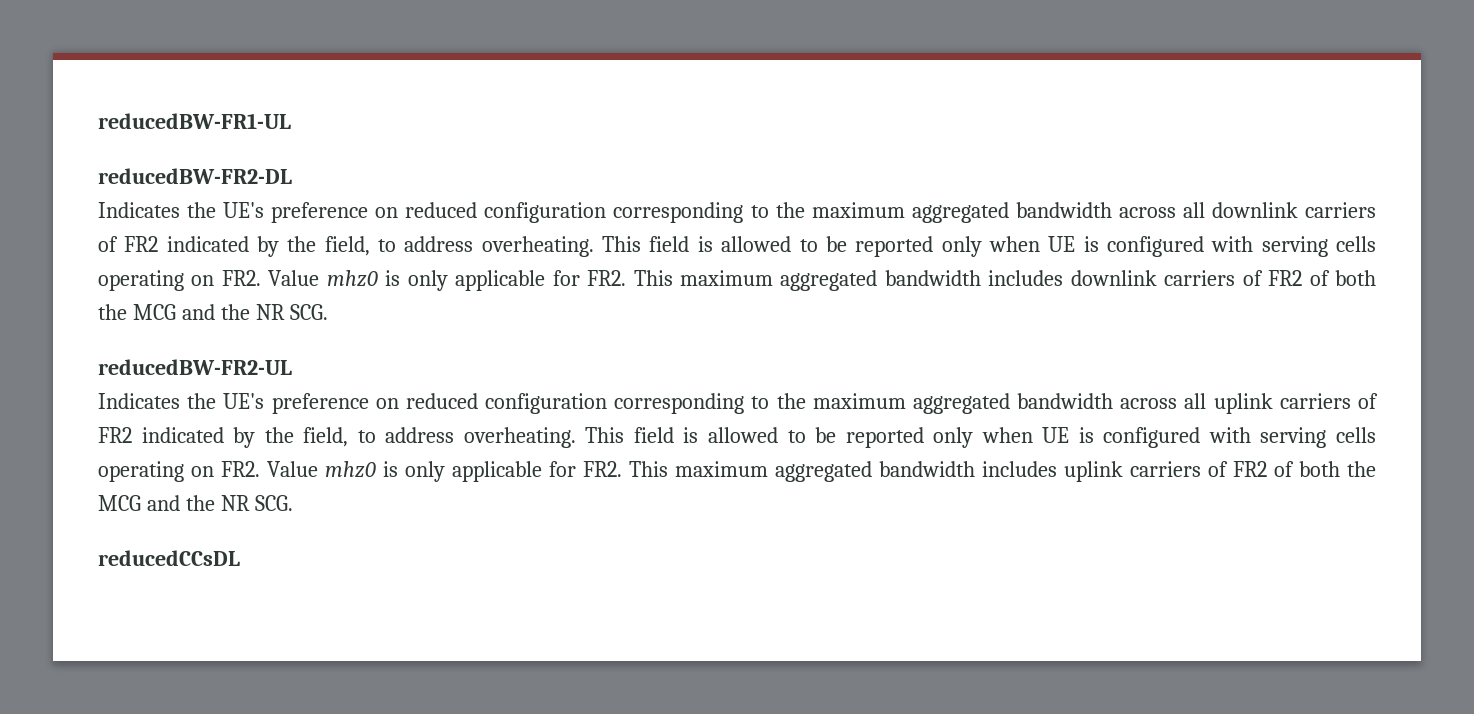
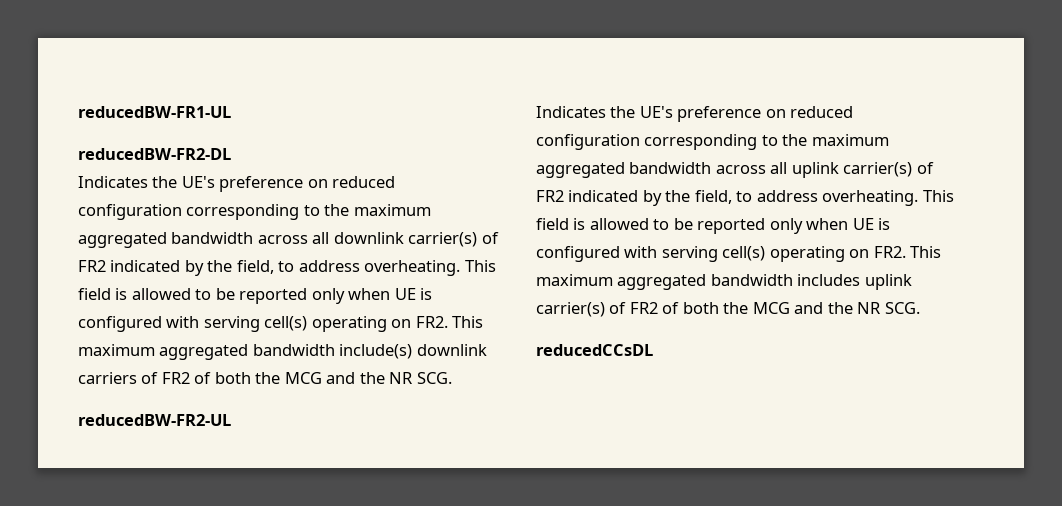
- Indicates the UE's preference on reduced configuration corresponding to the maximum aggregated bandwidth across all downlink carriers of FR2 indicated by the field, to address overheating.
+ Indicates the UE's preference on reduced configuration corresponding to the maximum aggregated bandwidth across all downlink carrier(s) of FR2 indicated by the field, to address overheating.
- This field is allowed to be reported only when UE is configured with serving cells operating on FR2. Value mhz0 is only applicable for FR2. This maximum aggregated bandwidth includes downlink carriers of FR2 of both the MCG and the NR SCG.
+ This field is allowed to be reported only when UE is configured with serving cell(s) operating on FR2. This maximum aggregated bandwidth include(s) downlink carriers of FR2 of both the MCG and the NR SCG.
- Indicates the UE's preference on reduced configuration corresponding to the maximum aggregated bandwidth across all uplink carriers of FR2 indicated by the field, to address overheating.
+ Indicates the UE's preference on reduced configuration corresponding to the maximum aggregated bandwidth across all uplink carrier(s) of FR2 indicated by the field, to address overheating.
- This field is allowed to be reported only when UE is configured with serving cells operating on FR2. Value mhz0 is only applicable for FR2. This maximum aggregated bandwidth includes uplink carriers of FR2 of both the MCG and the NR SCG.
+ This field is allowed to be reported only when UE is configured with serving cell(s) operating on FR2. This maximum aggregated bandwidth includes uplink carrier(s) of FR2 of both the MCG and the NR SCG.

